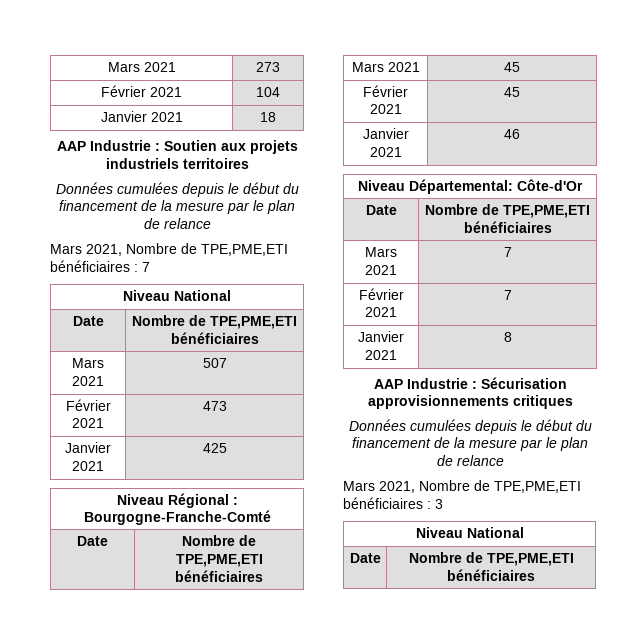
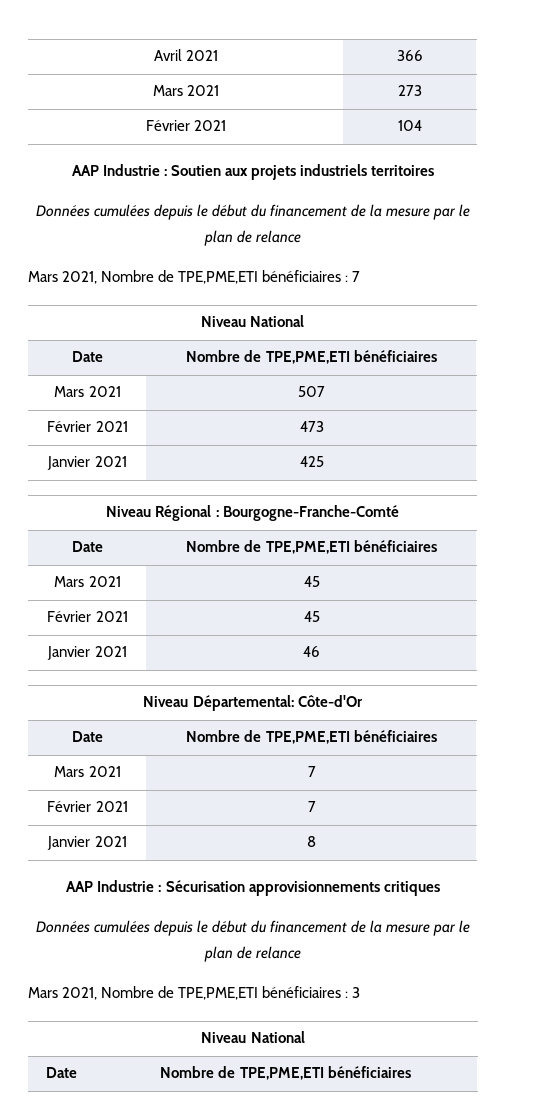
+ Avril 2021 | 366
- Janvier 2021 | 18

